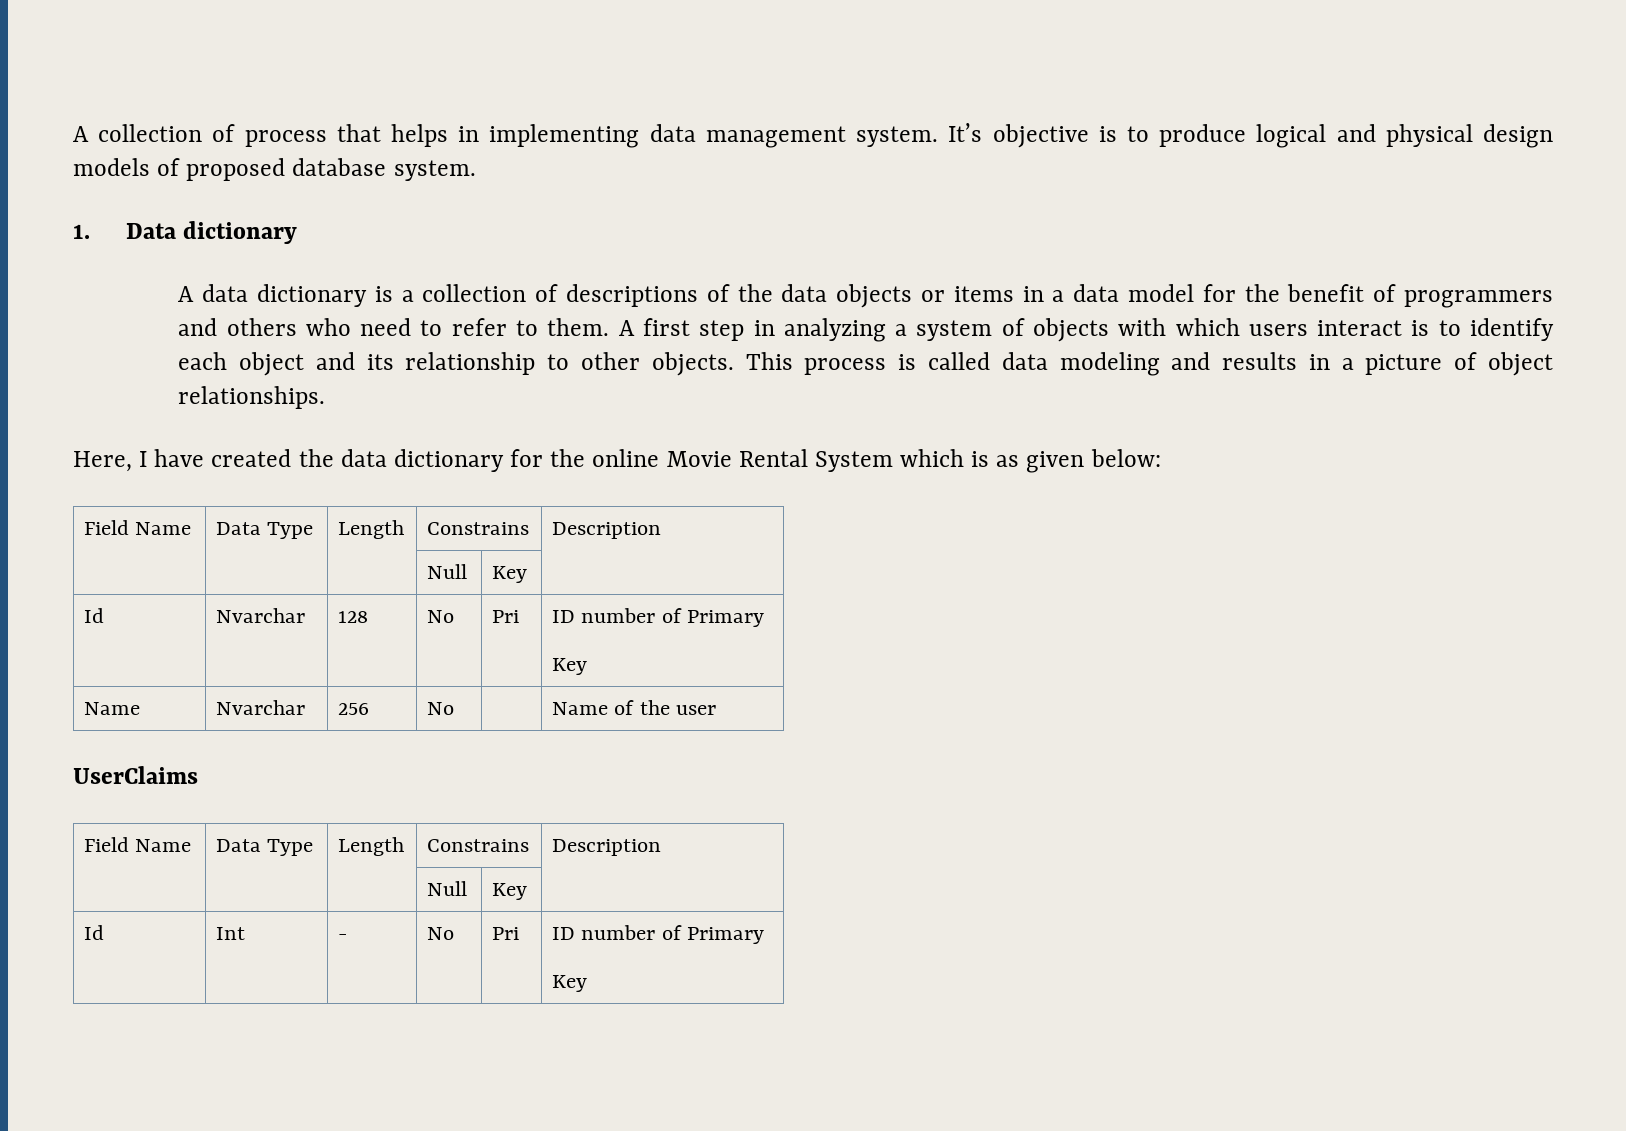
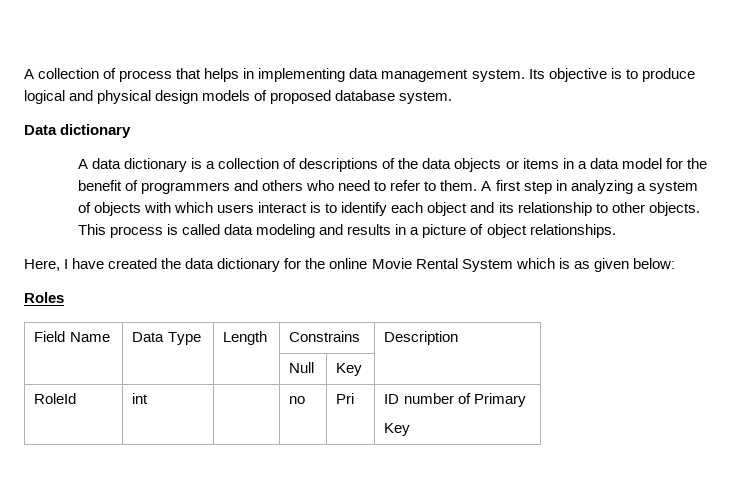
- It’s objective is to produce logical and physical design models of proposed database system.
+ Its objective is to produce logical and physical design models of proposed database system.
- 1. Data dictionary
+ Data dictionary
  Here, I have created the data dictionary for the online Movie Rental System which is as given below:
+ Roles
  Field Name | Data Type | Length | Constrains | Description
  | | | Null | Key |
- Id | Nvarchar | 128 | No | Pri | ID number of Primary
- Key
- Name | Nvarchar | 256 | No | | Name of the user
- UserClaims
- Field Name | Data Type | Length | Constrains | Description
- | | | Null | Key |
- Id | Int | - | No | Pri | ID number of Primary
+ RoleId | int | | no | Pri | ID number of Primary

